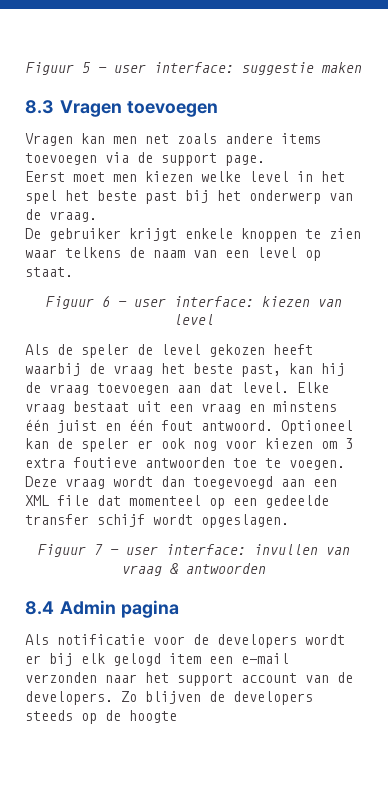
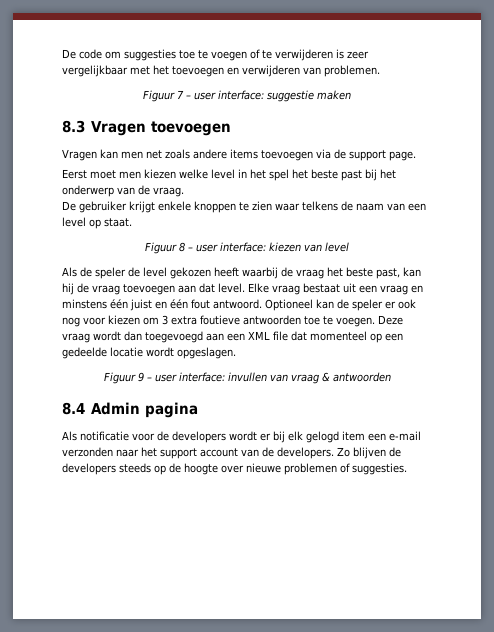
- Figuur 5 – user interface: suggestie maken
+ De code om suggesties toe te voegen of te verwijderen is zeer vergelijkbaar met het toevoegen en verwijderen van problemen.
+ Figuur 7 – user interface: suggestie maken
- Figuur 6 – user interface: kiezen van level
+ Figuur 8 – user interface: kiezen van level
- Deze vraag wordt dan toegevoegd aan een XML file dat momenteel op een gedeelde transfer schijf wordt opgeslagen.
+ Deze vraag wordt dan toegevoegd aan een XML file dat momenteel op een gedeelde locatie wordt opgeslagen.
- Figuur 7 – user interface: invullen van vraag & antwoorden
+ Figuur 9 – user interface: invullen van vraag & antwoorden
- Zo blijven de developers steeds op de hoogte
+ Zo blijven de developers steeds op de hoogte over nieuwe problemen of suggesties.

